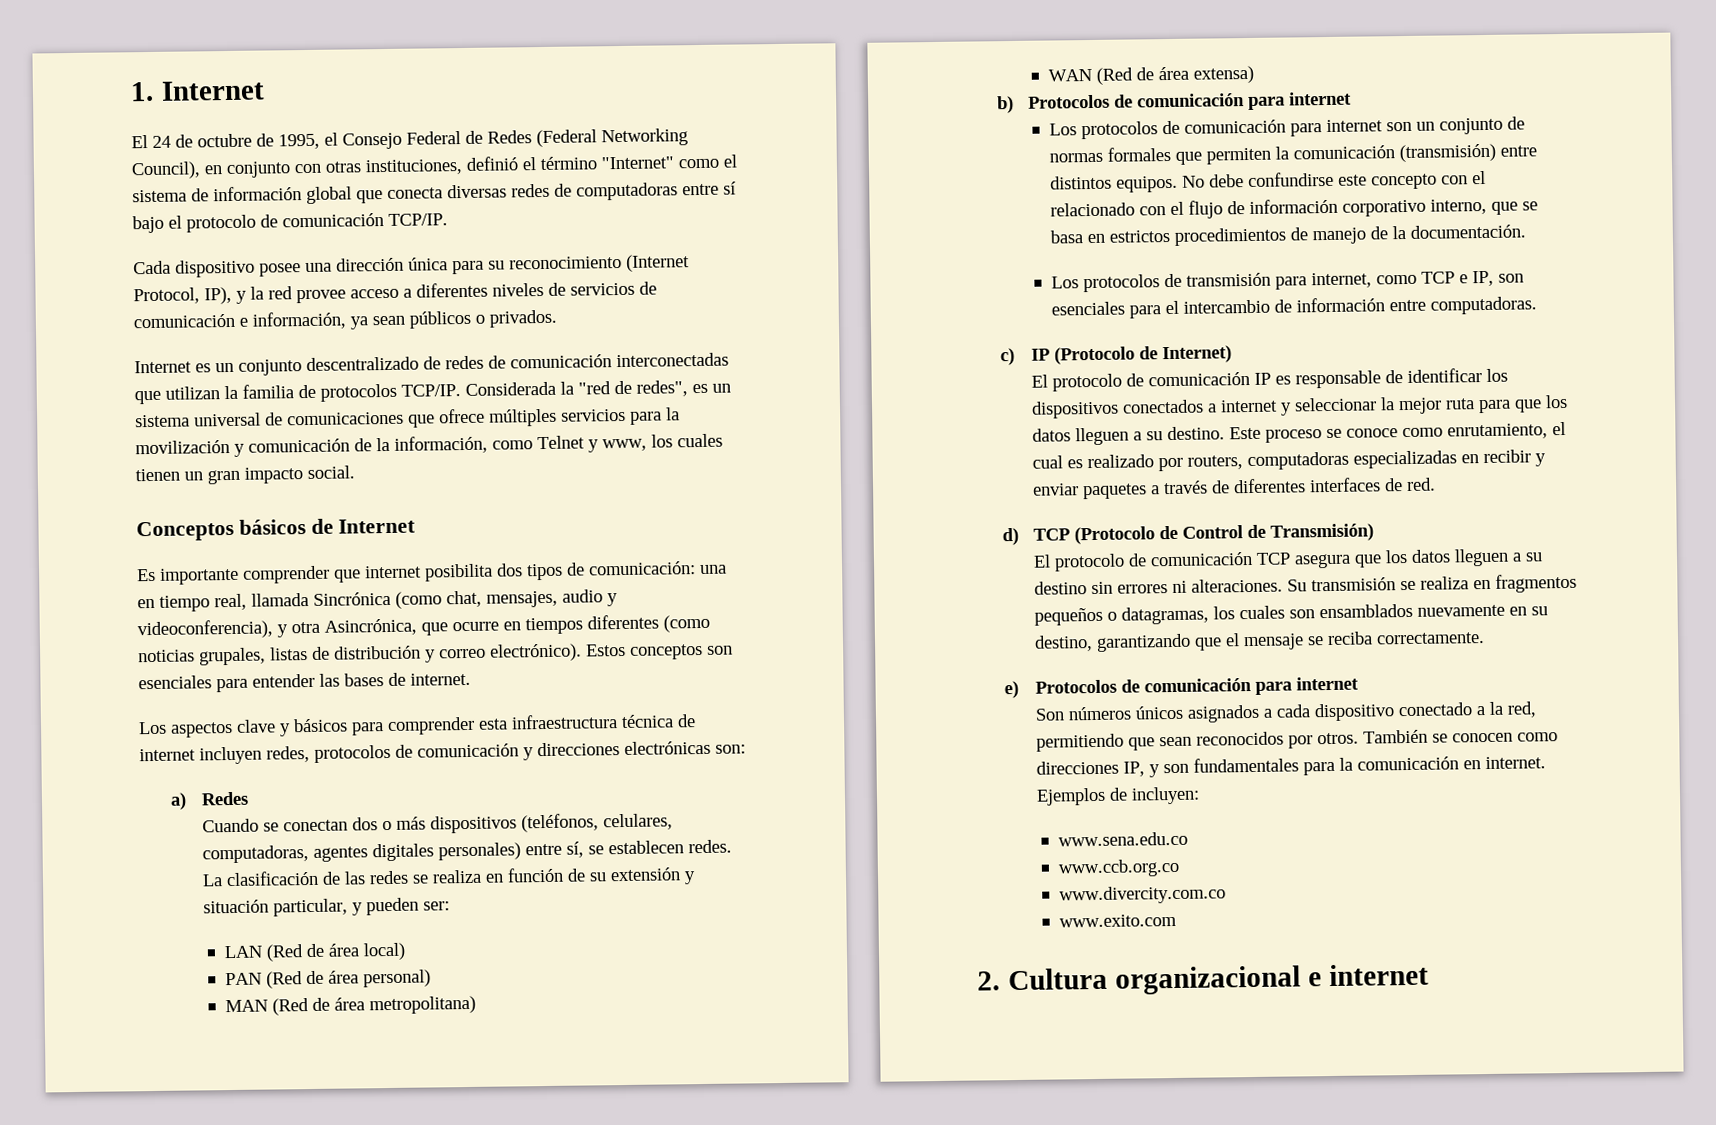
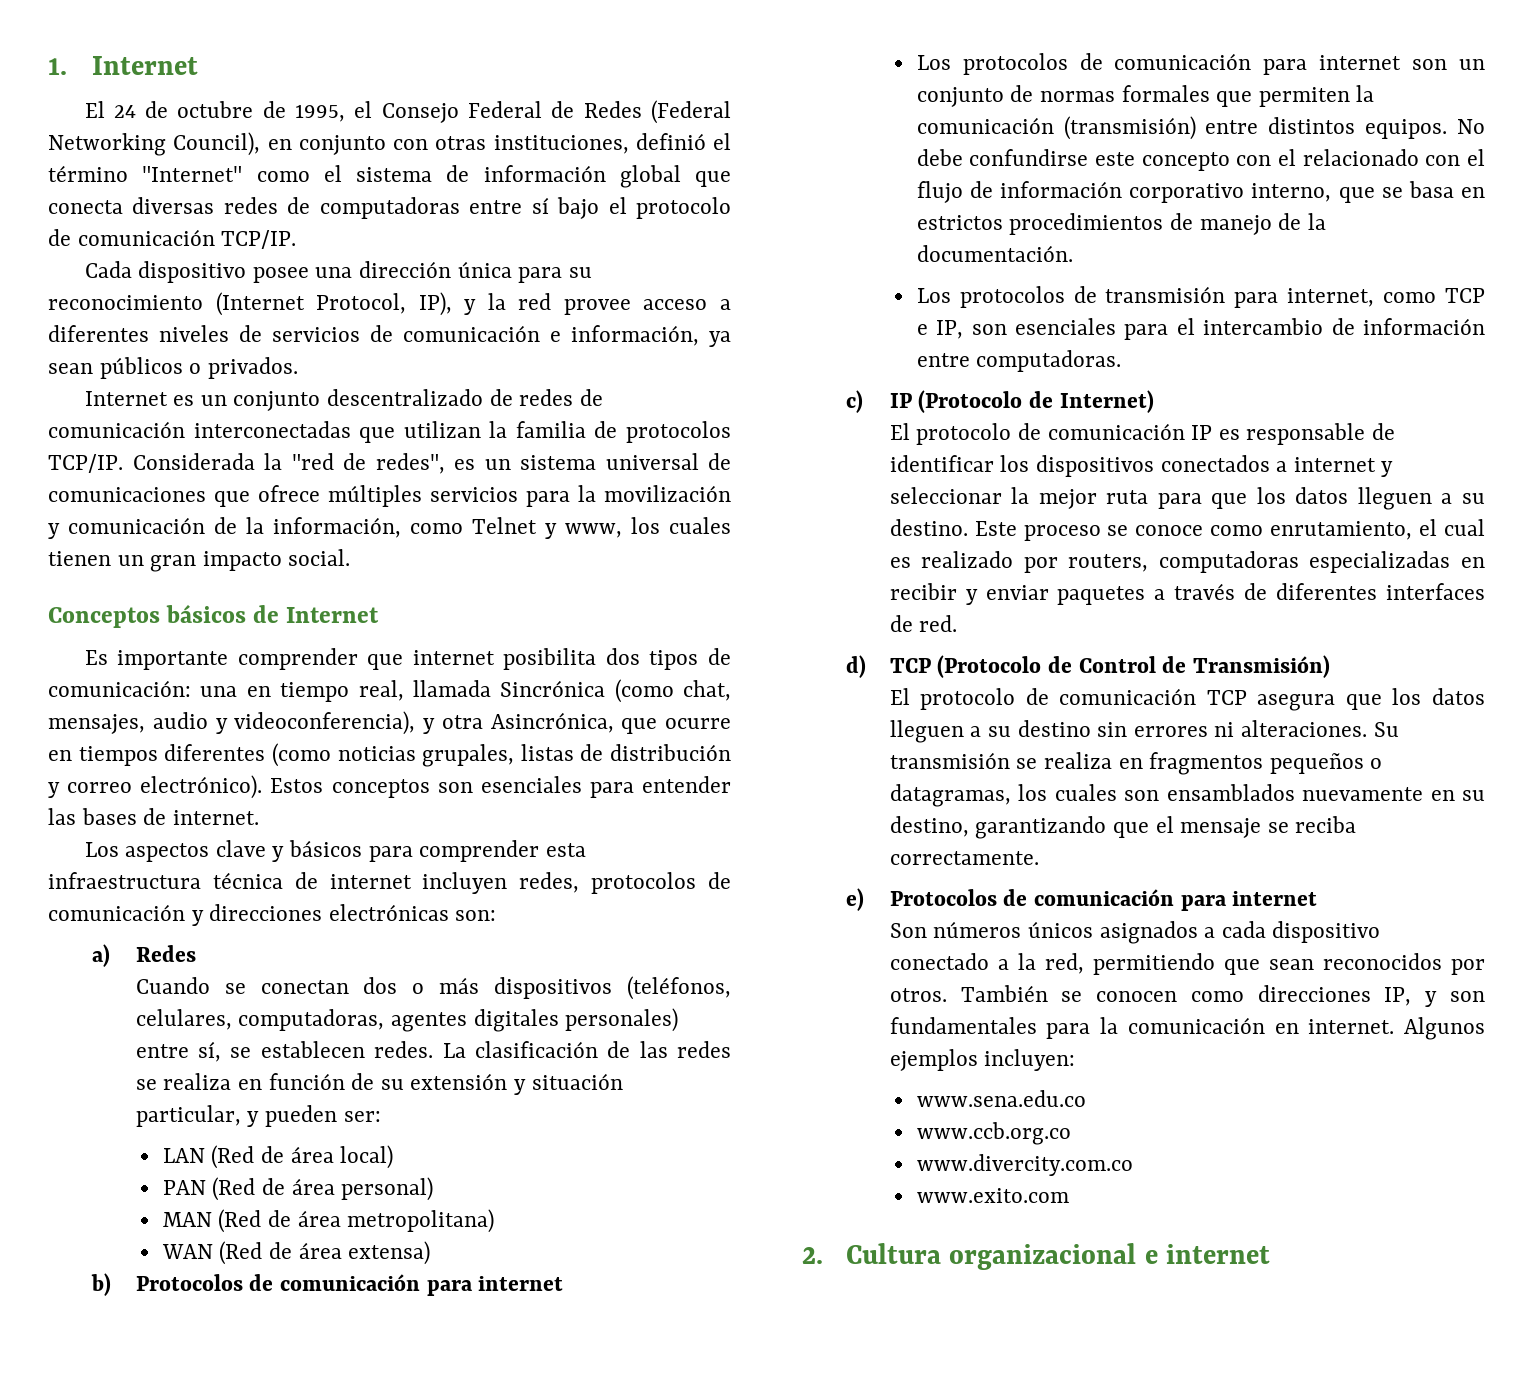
- Ejemplos de incluyen:
+ Algunos ejemplos incluyen:

